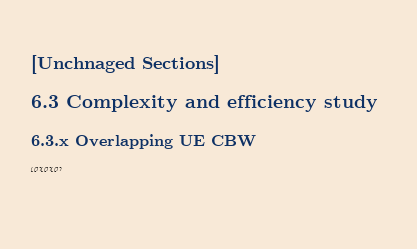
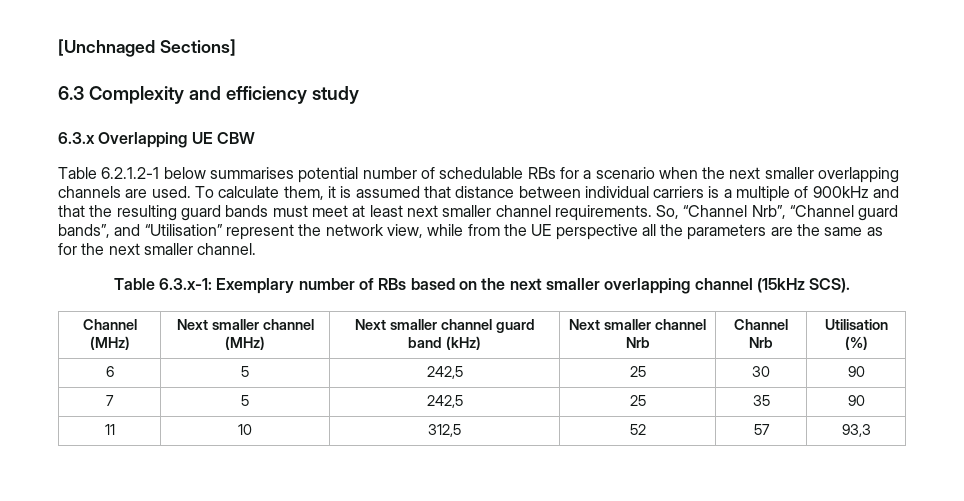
- “”“”“”
+ Table 6.2.1.2-1 below summarises potential number of schedulable RBs for a scenario when the next smaller overlapping channels are used. To calculate them, it is assumed that distance between individual carriers is a multiple of 900kHz and that the resulting guard bands must meet at least next smaller channel requirements. So, “Channel Nrb”, “Channel guard bands”, and “Utilisation” represent the network view, while from the UE perspective all the parameters are the same as for the next smaller channel.
+ Table 6.3.x-1: Exemplary number of RBs based on the next smaller overlapping channel (15kHz SCS).
+ Channel (MHz) | Next smaller channel (MHz) | Next smaller channel guard band (kHz) | Next smaller channel Nrb | Channel Nrb | Utilisation (%)
+ 6 | 5 | 242,5 | 25 | 30 | 90
+ 7 | 5 | 242,5 | 25 | 35 | 90
+ 11 | 10 | 312,5 | 52 | 57 | 93,3

